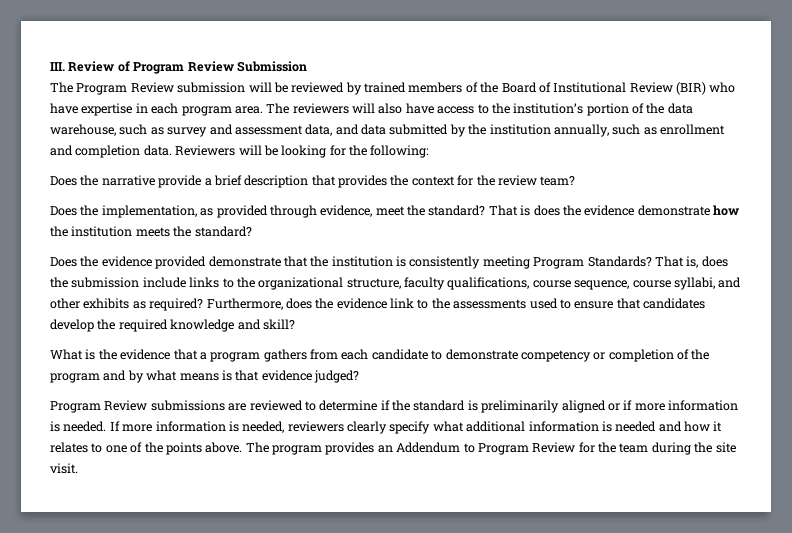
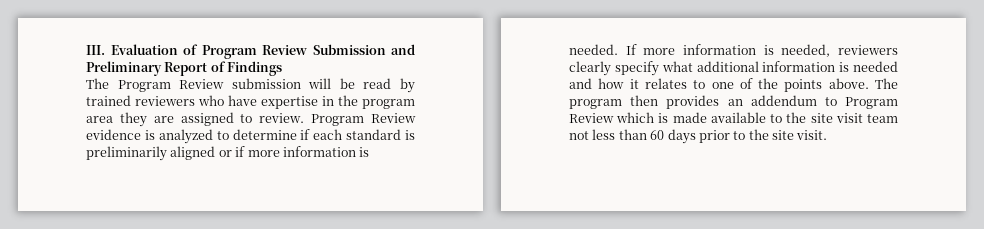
- III. Review of Program Review Submission
+ III. Evaluation of Program Review Submission and Preliminary Report of Findings
- The Program Review submission will be reviewed by trained members of the Board of Institutional Review (BIR) who have expertise in each program area. The reviewers will also have access to the institution’s portion of the data warehouse, such as survey and assessment data, and data submitted by the institution annually, such as enrollment and completion data. Reviewers will be looking for the following:
- Does the narrative provide a brief description that provides the context for the review team?
- Does the implementation, as provided through evidence, meet the standard? That is does the evidence demonstrate how the institution meets the standard?
- Does the evidence provided demonstrate that the institution is consistently meeting Program Standards? That is, does the submission include links to the organizational structure, faculty qualifications, course sequence, course syllabi, and other exhibits as required? Furthermore, does the evidence link to the assessments used to ensure that candidates develop the required knowledge and skill?
- What is the evidence that a program gathers from each candidate to demonstrate competency or completion of the program and by what means is that evidence judged?
- Program Review submissions are reviewed to determine if the standard is preliminarily aligned or if more information is needed.
+ The Program Review submission will be read by trained reviewers who have expertise in the program area they are assigned to review. Program Review evidence is analyzed to determine if each standard is preliminarily aligned or if more information is needed.
- The program provides an Addendum to Program Review for the team during the site visit.
+ The program then provides an addendum to Program Review which is made available to the site visit team not less than 60 days prior to the site visit.

